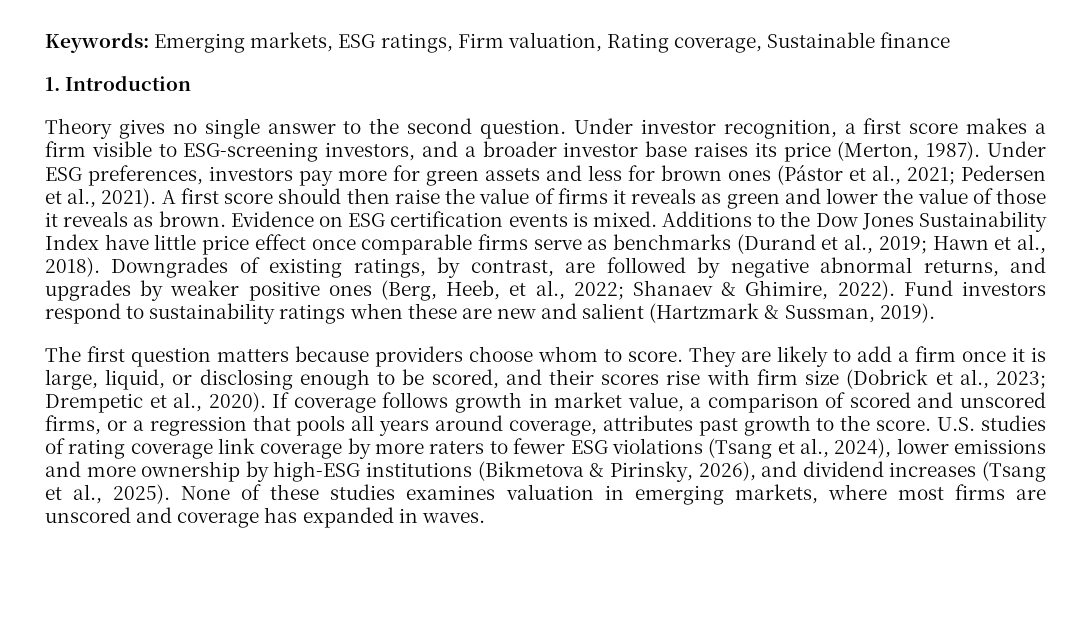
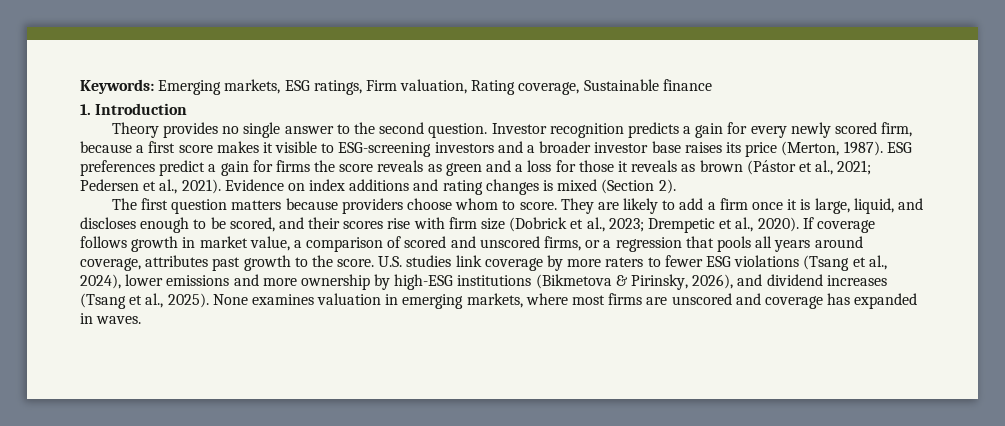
- Theory gives no single answer to the second question.
+ Theory provides no single answer to the second question.
- Under investor recognition, a first score makes a firm visible to ESG-screening investors, and a broader investor base raises its price (Merton, 1987).
+ Investor recognition predicts a gain for every newly scored firm, because a first score makes it visible to ESG-screening investors and a broader investor base raises its price (Merton, 1987).
- Under ESG preferences, investors pay more for green assets and less for brown ones (Pástor et al., 2021; Pedersen et al., 2021).
+ ESG preferences predict a gain for firms the score reveals as green and a loss for those it reveals as brown (Pástor et al., 2021; Pedersen et al., 2021).
- A first score should then raise the value of firms it reveals as green and lower the value of those it reveals as brown. Evidence on ESG certification events is mixed. Additions to the Dow Jones Sustainability Index have little price effect once comparable firms serve as benchmarks (Durand et al., 2019; Hawn et al., 2018). Downgrades of existing ratings, by contrast, are followed by negative abnormal returns, and upgrades by weaker positive ones (Berg, Heeb, et al., 2022; Shanaev & Ghimire, 2022). Fund investors respond to sustainability ratings when these are new and salient (Hartzmark & Sussman, 2019).
+ Evidence on index additions and rating changes is mixed (Section 2).
- They are likely to add a firm once it is large, liquid, or disclosing enough to be scored, and their scores rise with firm size (Dobrick et al., 2023; Drempetic et al., 2020).
+ They are likely to add a firm once it is large, liquid, and discloses enough to be scored, and their scores rise with firm size (Dobrick et al., 2023; Drempetic et al., 2020).
- U.S. studies of rating coverage link coverage by more raters to fewer ESG violations (Tsang et al., 2024), lower emissions and more ownership by high-ESG institutions (Bikmetova & Pirinsky, 2026), and dividend increases (Tsang et al., 2025).
+ U.S. studies link coverage by more raters to fewer ESG violations (Tsang et al., 2024), lower emissions and more ownership by high-ESG institutions (Bikmetova & Pirinsky, 2026), and dividend increases (Tsang et al., 2025).
- None of these studies examines valuation in emerging markets, where most firms are unscored and coverage has expanded in waves.
+ None examines valuation in emerging markets, where most firms are unscored and coverage has expanded in waves.

